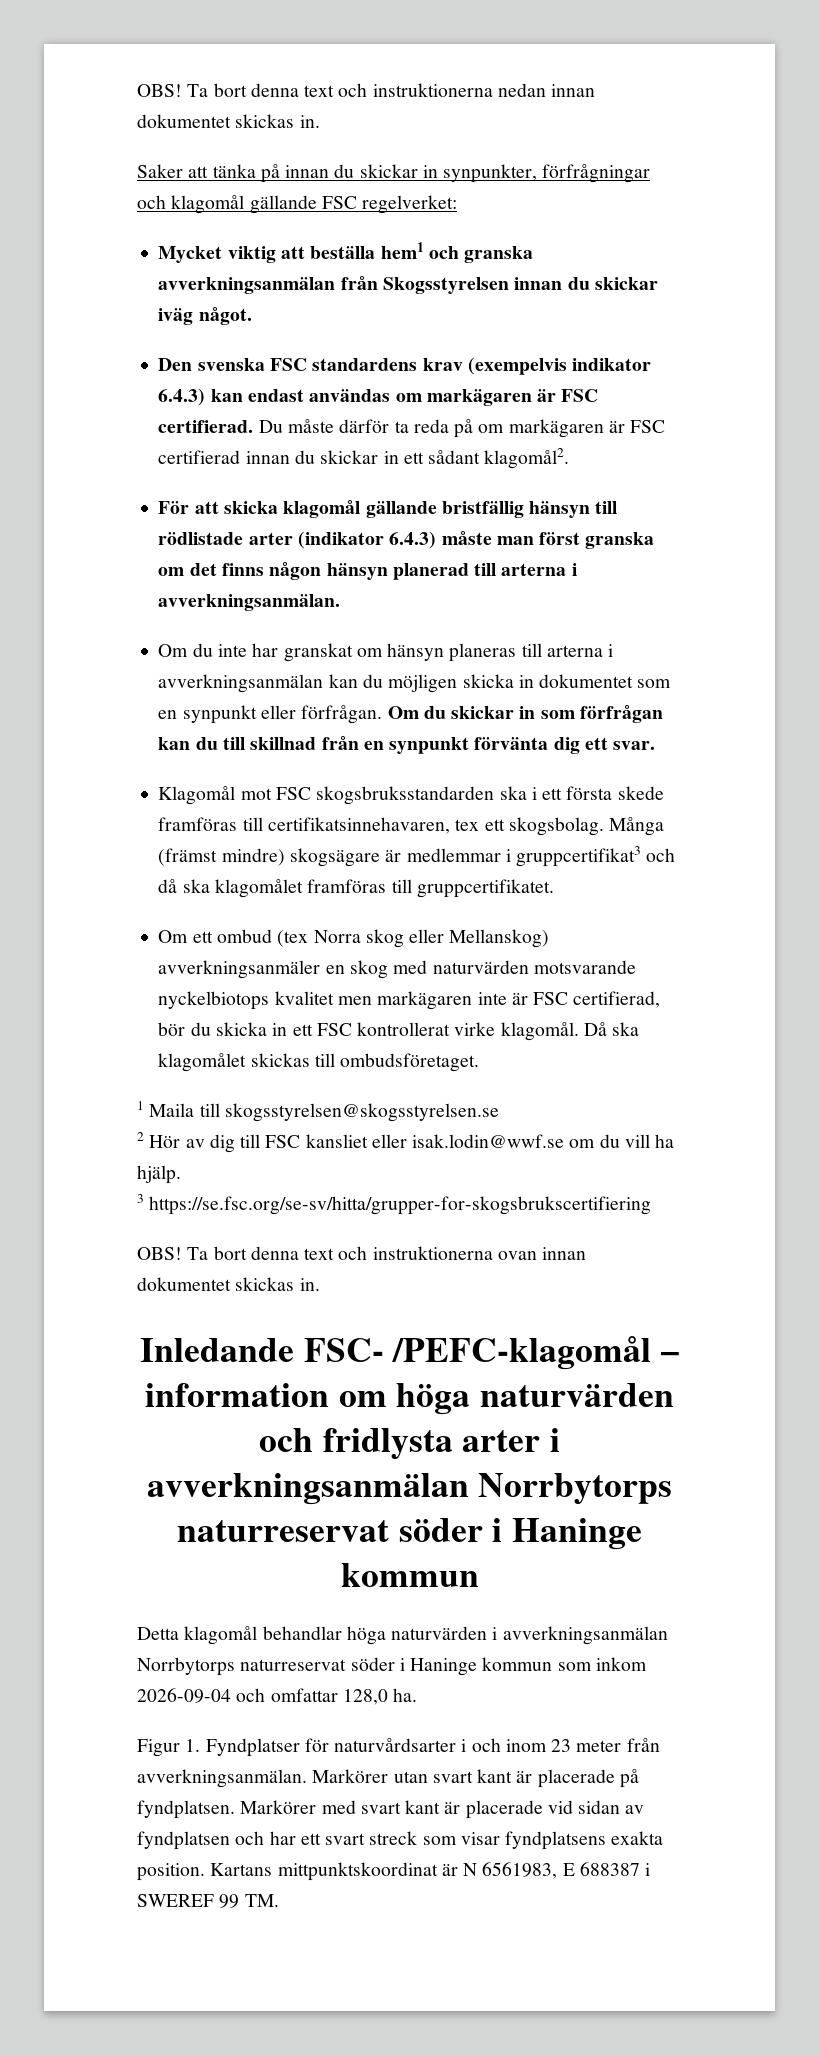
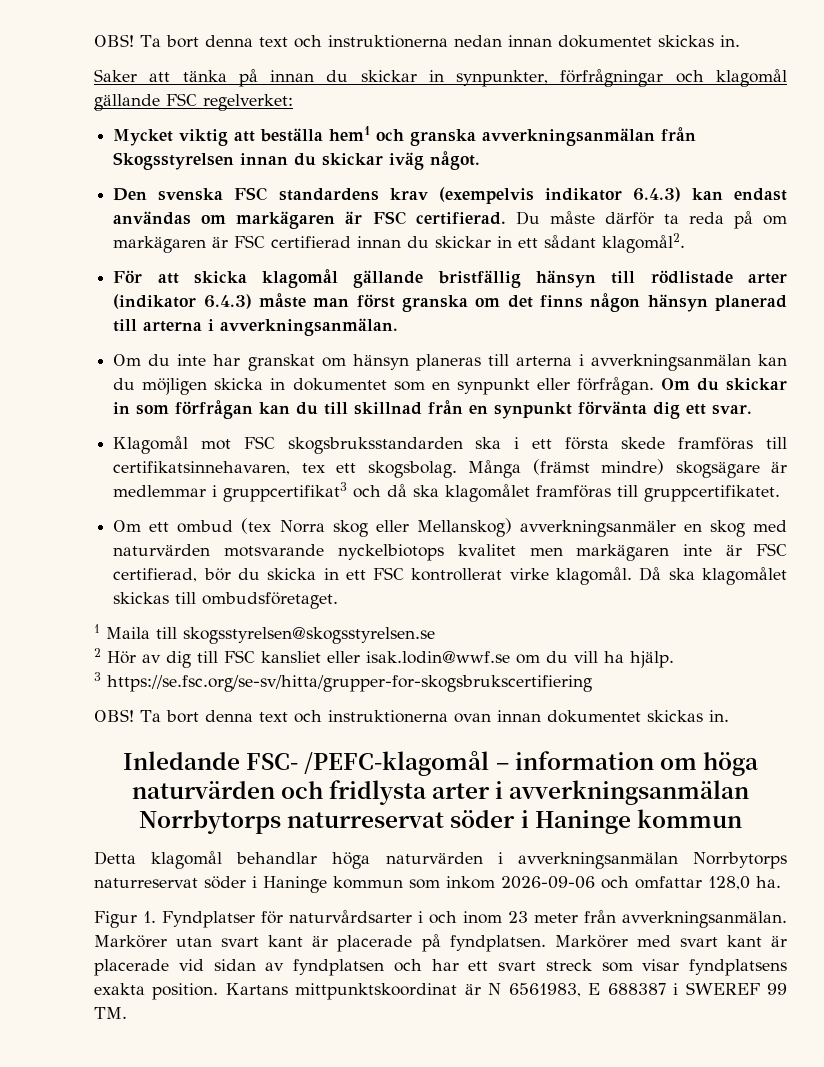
- Detta klagomål behandlar höga naturvärden i avverkningsanmälan Norrbytorps naturreservat söder i Haninge kommun som inkom 2026-09-04 och omfattar 128,0 ha.
+ Detta klagomål behandlar höga naturvärden i avverkningsanmälan Norrbytorps naturreservat söder i Haninge kommun som inkom 2026-09-06 och omfattar 128,0 ha.

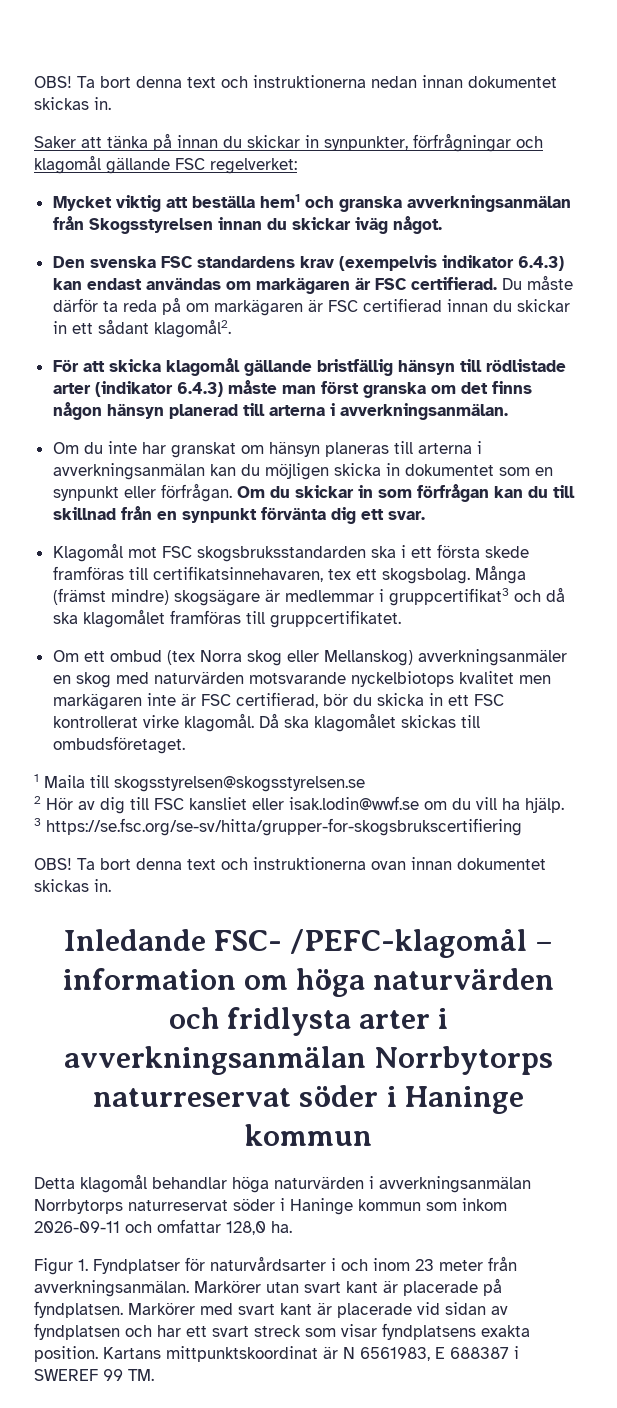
- Detta klagomål behandlar höga naturvärden i avverkningsanmälan Norrbytorps naturreservat söder i Haninge kommun som inkom 2026-09-06 och omfattar 128,0 ha.
+ Detta klagomål behandlar höga naturvärden i avverkningsanmälan Norrbytorps naturreservat söder i Haninge kommun som inkom 2026-09-11 och omfattar 128,0 ha.

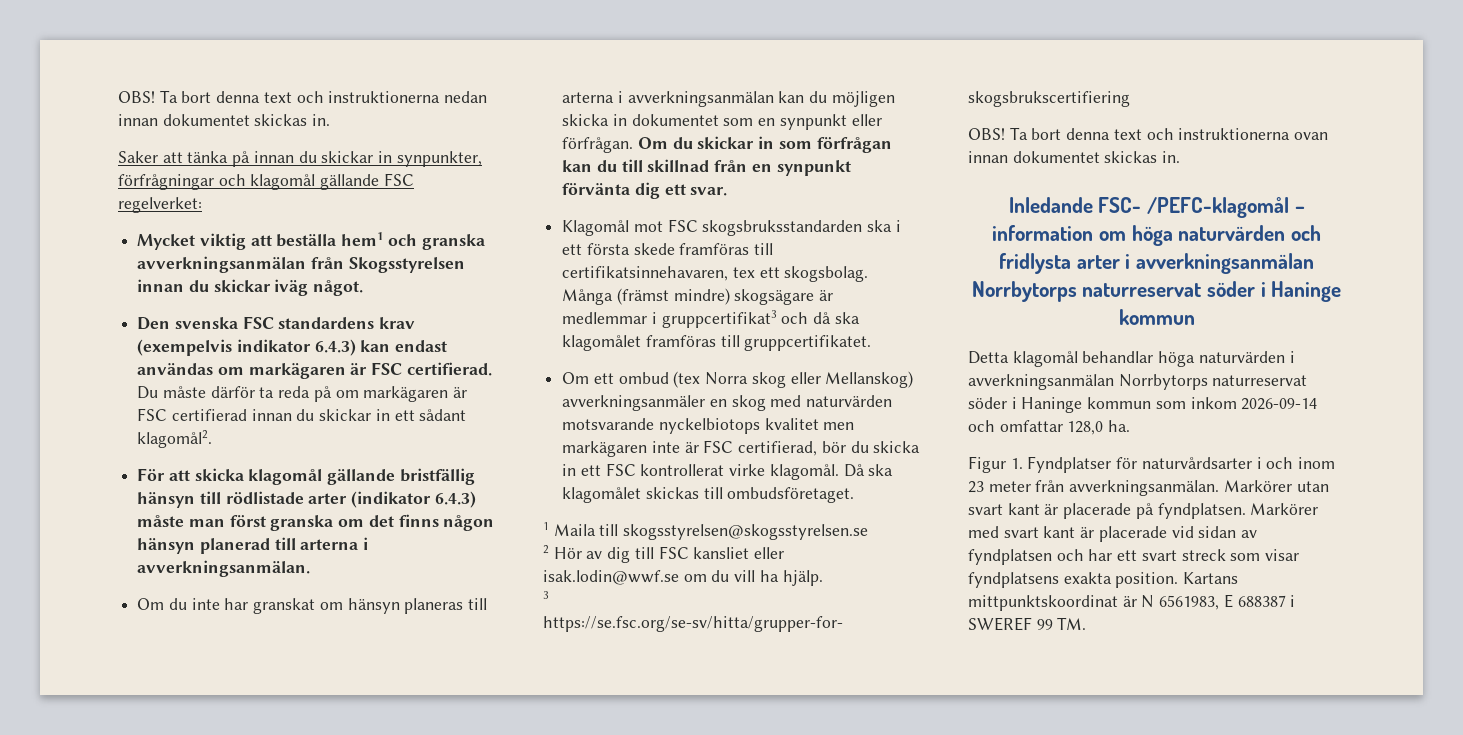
- Detta klagomål behandlar höga naturvärden i avverkningsanmälan Norrbytorps naturreservat söder i Haninge kommun som inkom 2026-09-11 och omfattar 128,0 ha.
+ Detta klagomål behandlar höga naturvärden i avverkningsanmälan Norrbytorps naturreservat söder i Haninge kommun som inkom 2026-09-14 och omfattar 128,0 ha.

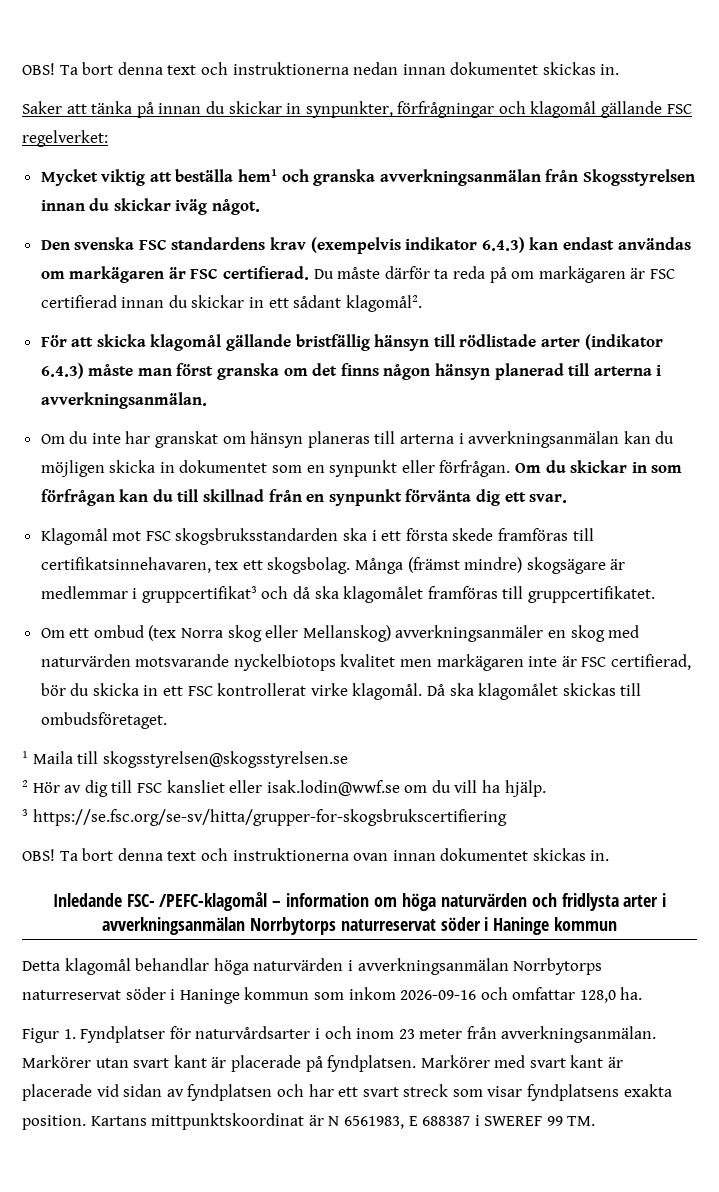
- Detta klagomål behandlar höga naturvärden i avverkningsanmälan Norrbytorps naturreservat söder i Haninge kommun som inkom 2026-09-14 och omfattar 128,0 ha.
+ Detta klagomål behandlar höga naturvärden i avverkningsanmälan Norrbytorps naturreservat söder i Haninge kommun som inkom 2026-09-16 och omfattar 128,0 ha.

